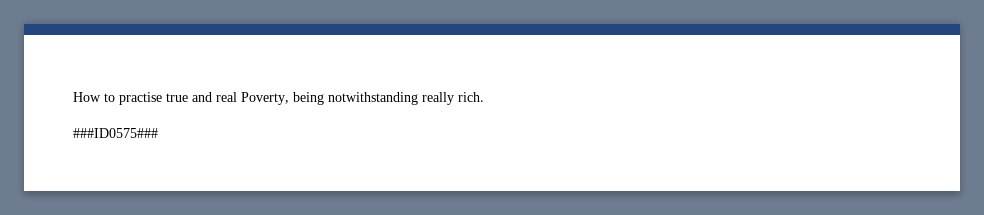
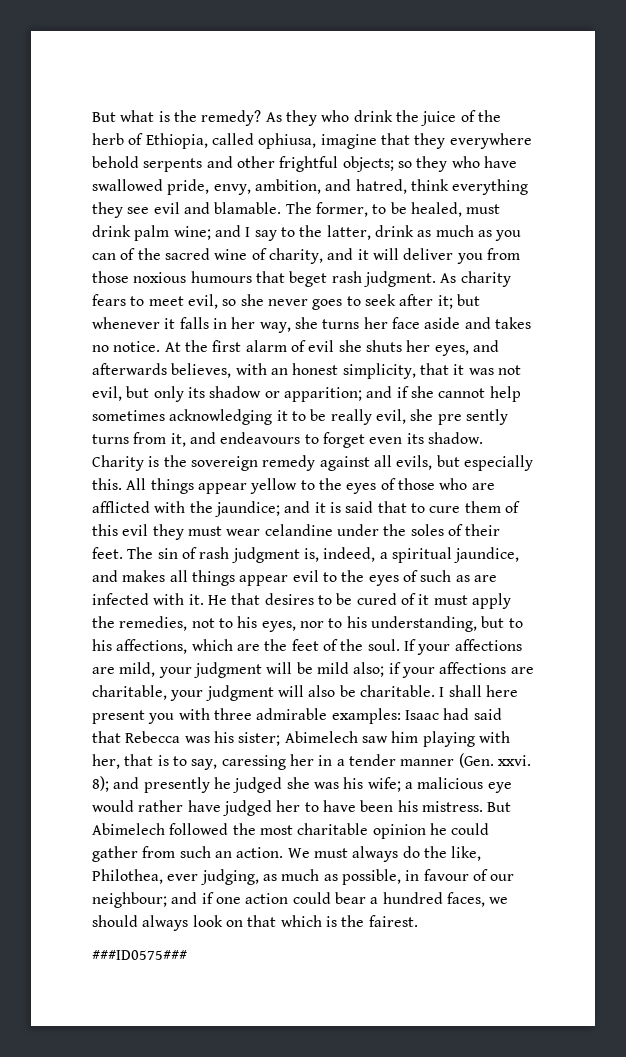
- How to practise true and real Poverty, being notwithstanding really rich.
+ But what is the remedy? As they who drink the juice of the herb of Ethiopia, called ophiusa, imagine that they everywhere behold serpents and other frightful objects; so they who have swallowed pride, envy, ambition, and hatred, think everything they see evil and blamable. The former, to be healed, must drink palm wine; and I say to the latter, drink as much as you can of the sacred wine of charity, and it will deliver you from those noxious humours that beget rash judgment. As charity fears to meet evil, so she never goes to seek after it; but whenever it falls in her way, she turns her face aside and takes no notice. At the first alarm of evil she shuts her eyes, and afterwards believes, with an honest simplicity, that it was not evil, but only its shadow or apparition; and if she cannot help sometimes acknowledging it to be really evil, she pre sently turns from it, and endeavours to forget even its shadow. Charity is the sovereign remedy against all evils, but especially this. All things appear yellow to the eyes of those who are afflicted with the jaundice; and it is said that to cure them of this evil they must wear celandine under the soles of their feet. The sin of rash judgment is, indeed, a spiritual jaundice, and makes all things appear evil to the eyes of such as are infected with it. He that desires to be cured of it must apply the remedies, not to his eyes, nor to his understanding, but to his affections, which are the feet of the soul. If your affections are mild, your judgment will be mild also; if your affections are charitable, your judgment will also be charitable. I shall here present you with three admirable examples: Isaac had said that Rebecca was his sister; Abimelech saw him playing with her, that is to say, caressing her in a tender manner (Gen. xxvi. 8); and presently he judged she was his wife; a malicious eye would rather have judged her to have been his mistress. But Abimelech followed the most charitable opinion he could gather from such an action. We must always do the like, Philothea, ever judging, as much as possible, in favour of our neighbour; and if one action could bear a hundred faces, we should always look on that which is the fairest.

